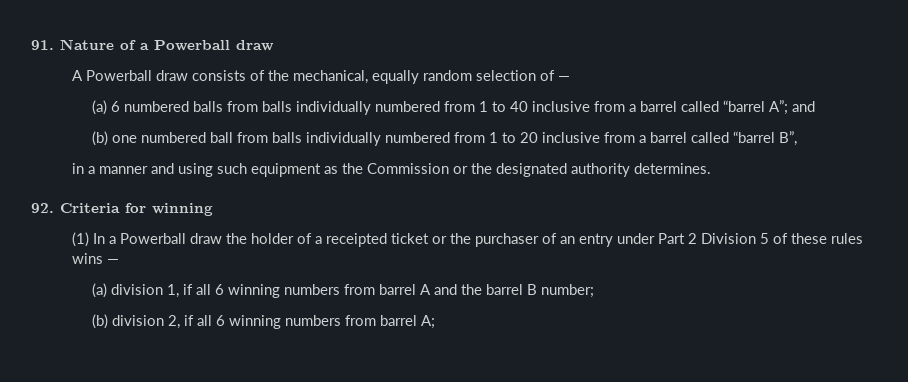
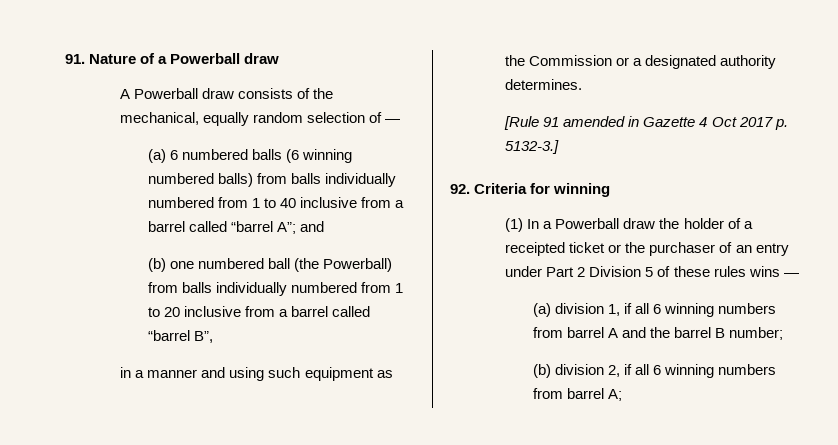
- (a) 6 numbered balls from balls individually numbered from 1 to 40 inclusive from a barrel called “barrel A”; and
+ (a) 6 numbered balls (6 winning numbered balls) from balls individually numbered from 1 to 40 inclusive from a barrel called “barrel A”; and
- (b) one numbered ball from balls individually numbered from 1 to 20 inclusive from a barrel called “barrel B”,
+ (b) one numbered ball (the Powerball) from balls individually numbered from 1 to 20 inclusive from a barrel called “barrel B”,
- in a manner and using such equipment as the Commission or the designated authority determines.
+ in a manner and using such equipment as the Commission or a designated authority determines.
+ [Rule 91 amended in Gazette 4 Oct 2017 p. 5132-3.]

